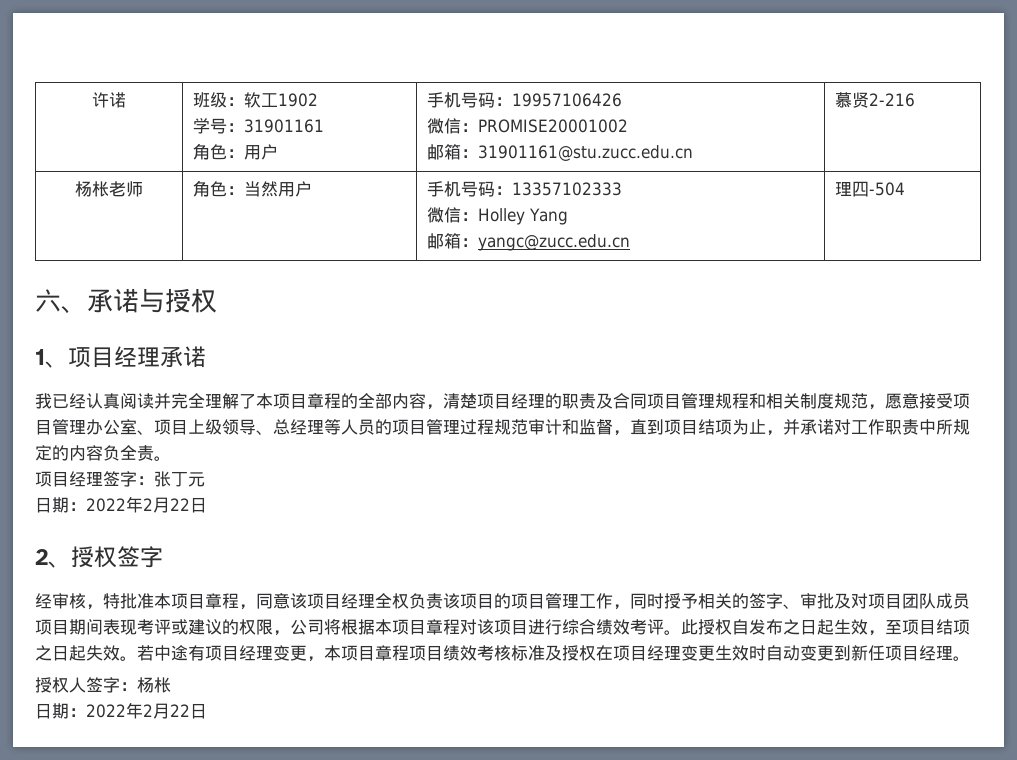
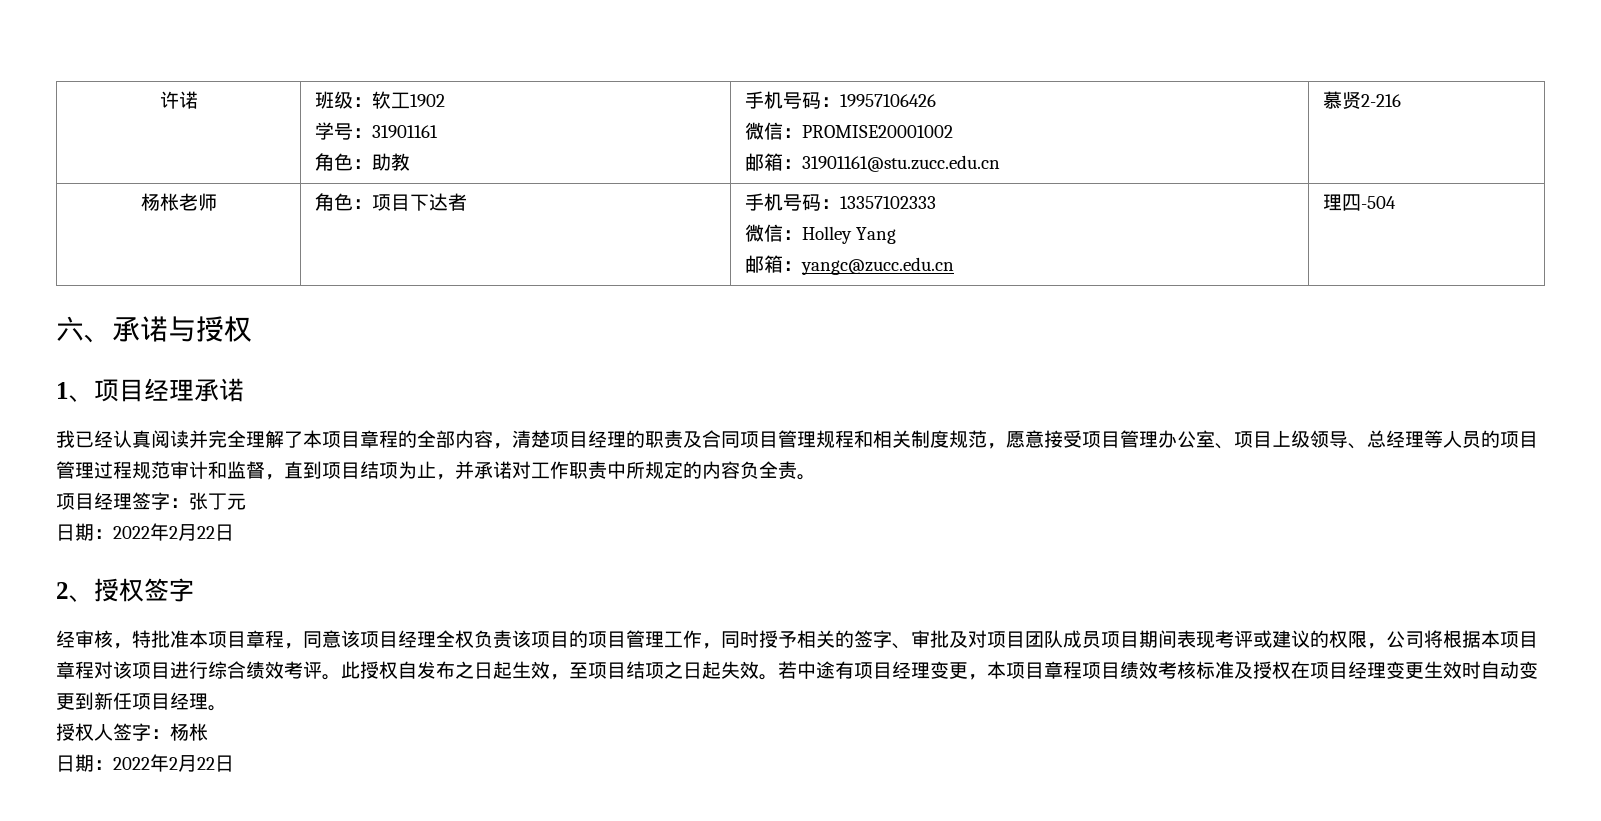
  许诺 | 班级：软工1902
  学号：31901161
- 角色：用户 | 手机号码：19957106426
+ 角色：助教 | 手机号码：19957106426
- 杨枨老师 | 角色：当然用户 | 手机号码：13357102333
+ 杨枨老师 | 角色：项目下达者 | 手机号码：13357102333

